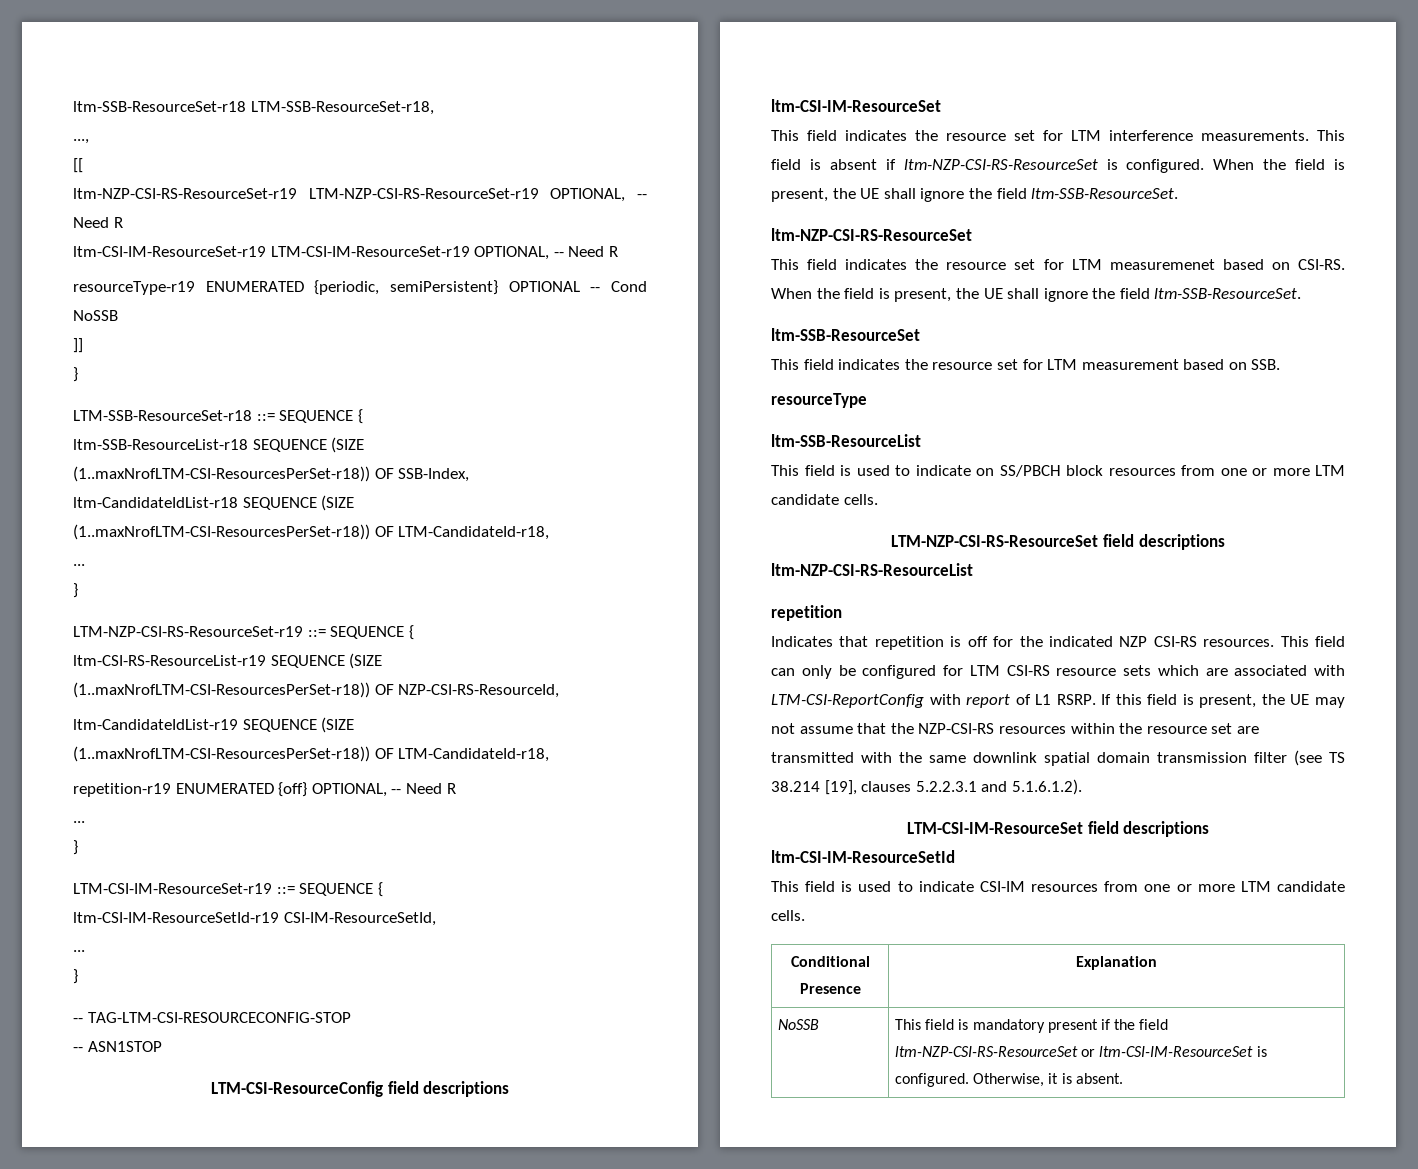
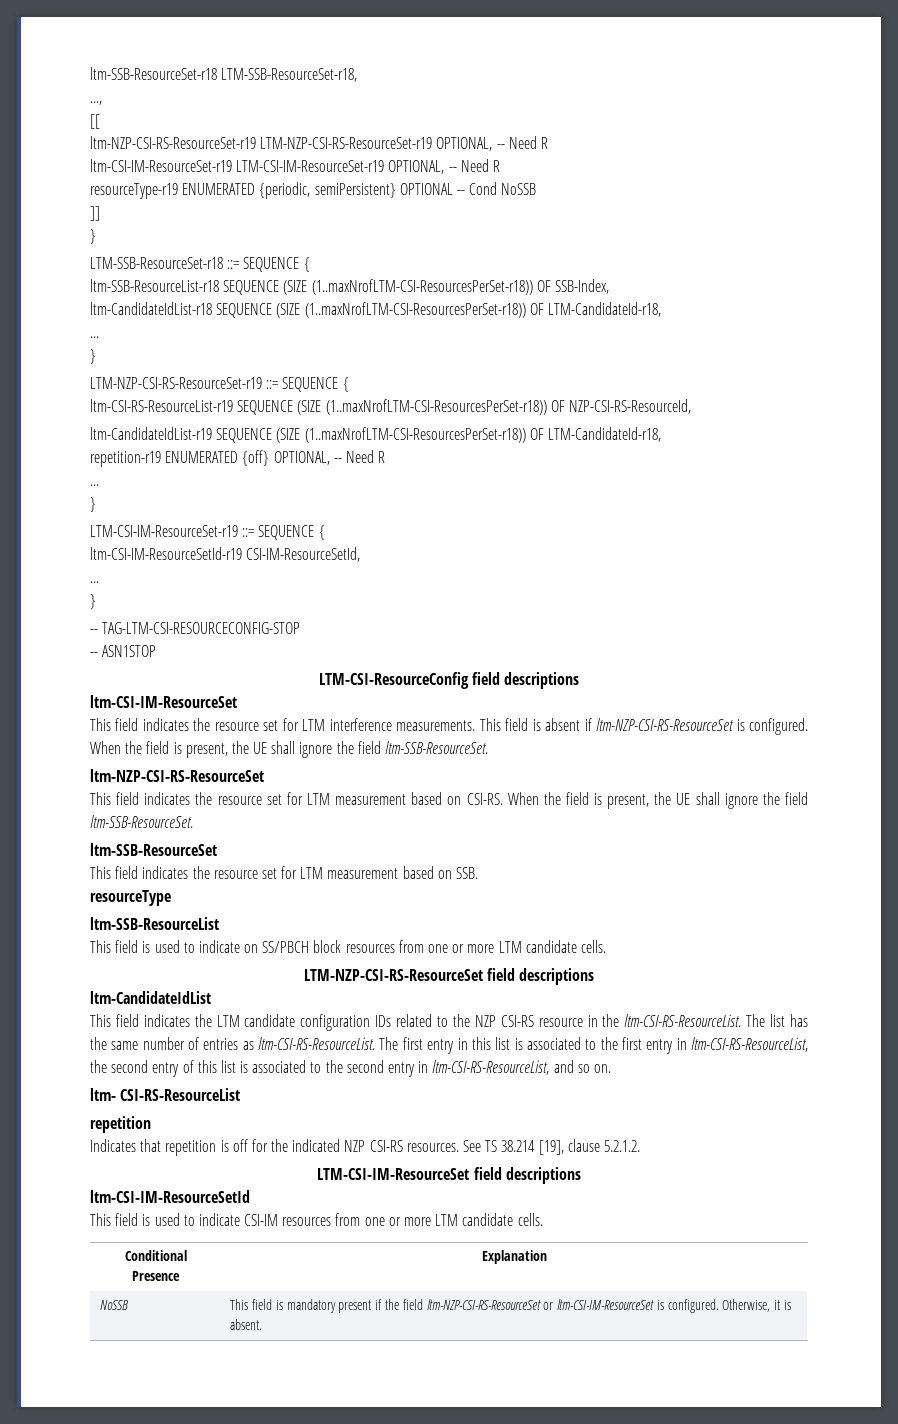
- This field indicates the resource set for LTM measuremenet based on CSI-RS.
+ This field indicates the resource set for LTM measurement based on CSI-RS.
- ltm-NZP-CSI-RS-ResourceList
+ ltm-CandidateIdList
+ This field indicates the LTM candidate configuration IDs related to the NZP CSI-RS resource in the ltm-CSI-RS-ResourceList. The list has the same number of entries as ltm-CSI-RS-ResourceList. The first entry in this list is associated to the first entry in ltm-CSI-RS-ResourceList, the second entry of this list is associated to the second entry in ltm-CSI-RS-ResourceList, and so on.
+ ltm- CSI-RS-ResourceList
- This field can only be configured for LTM CSI-RS resource sets which are associated with LTM-CSI-ReportConfig with report of L1 RSRP. If this field is present, the UE may not assume that the NZP-CSI-RS resources within the resource set are transmitted with the same downlink spatial domain transmission filter (see TS 38.214 [19], clauses 5.2.2.3.1 and 5.1.6.1.2).
+ See TS 38.214 [19], clause 5.2.1.2.

